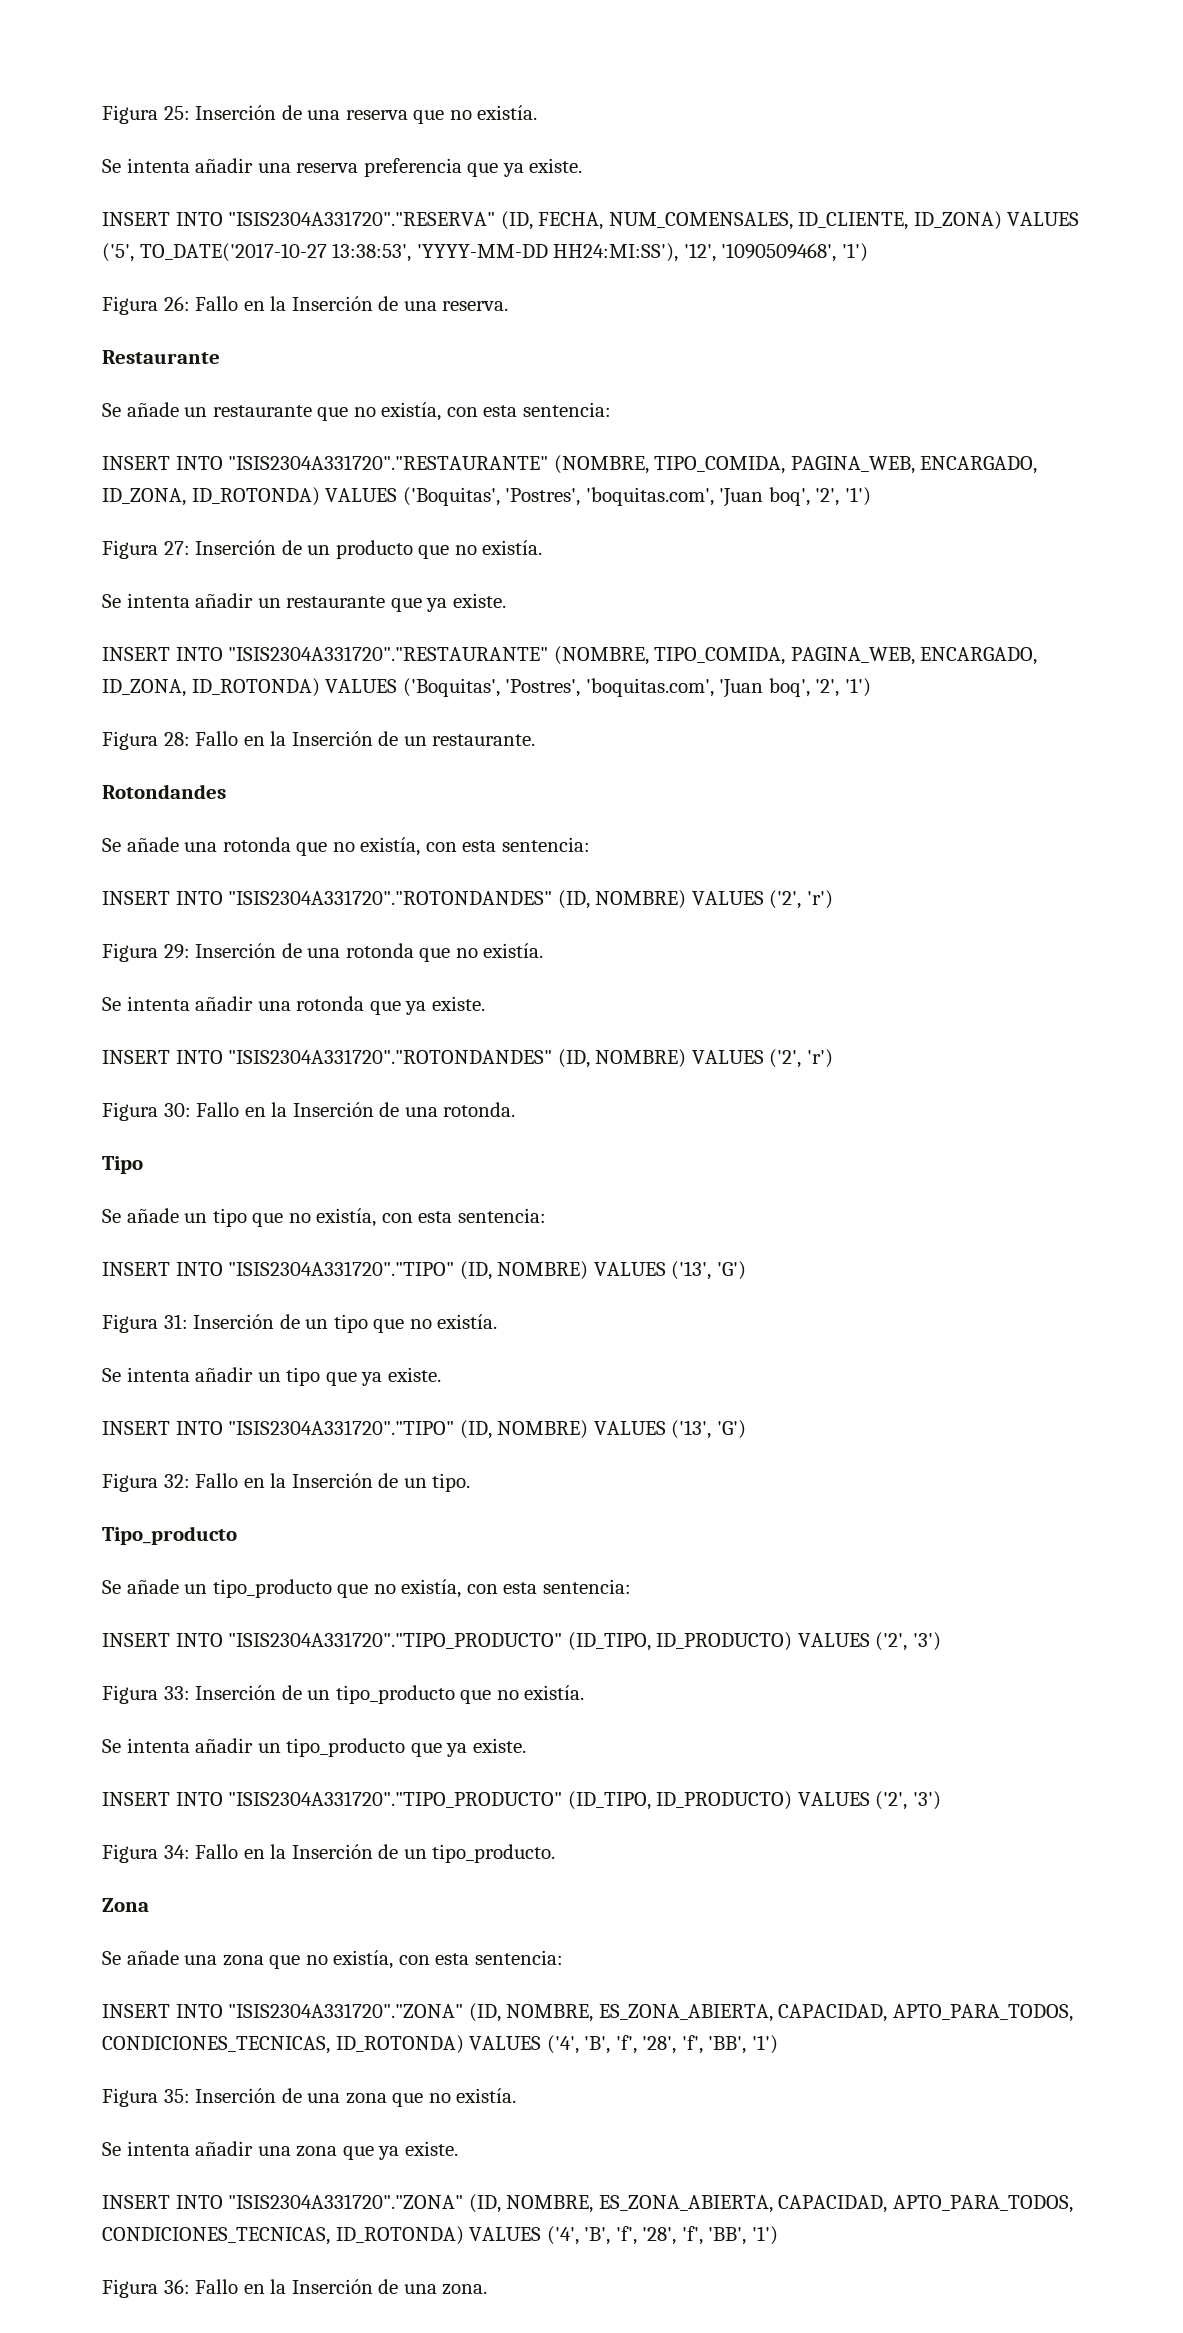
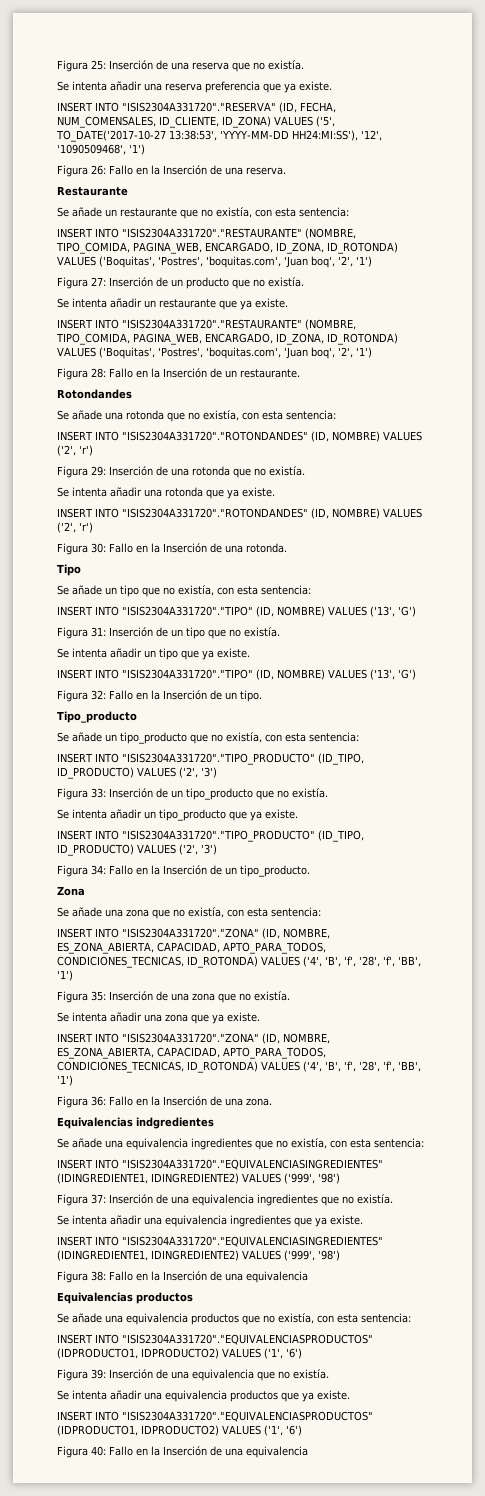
+ Equivalencias indgredientes
+ Se añade una equivalencia ingredientes que no existía, con esta sentencia:
+ INSERT INTO "ISIS2304A331720"."EQUIVALENCIASINGREDIENTES" (IDINGREDIENTE1, IDINGREDIENTE2) VALUES ('999', '98')
+ Figura 37: Inserción de una equivalencia ingredientes que no existía.
+ Se intenta añadir una equivalencia ingredientes que ya existe.
+ INSERT INTO "ISIS2304A331720"."EQUIVALENCIASINGREDIENTES" (IDINGREDIENTE1, IDINGREDIENTE2) VALUES ('999', '98')
+ Figura 38: Fallo en la Inserción de una equivalencia
+ Equivalencias productos
+ Se añade una equivalencia productos que no existía, con esta sentencia:
+ INSERT INTO "ISIS2304A331720"."EQUIVALENCIASPRODUCTOS" (IDPRODUCTO1, IDPRODUCTO2) VALUES ('1', '6')
+ Figura 39: Inserción de una equivalencia que no existía.
+ Se intenta añadir una equivalencia productos que ya existe.
+ INSERT INTO "ISIS2304A331720"."EQUIVALENCIASPRODUCTOS" (IDPRODUCTO1, IDPRODUCTO2) VALUES ('1', '6')
+ Figura 40: Fallo en la Inserción de una equivalencia

